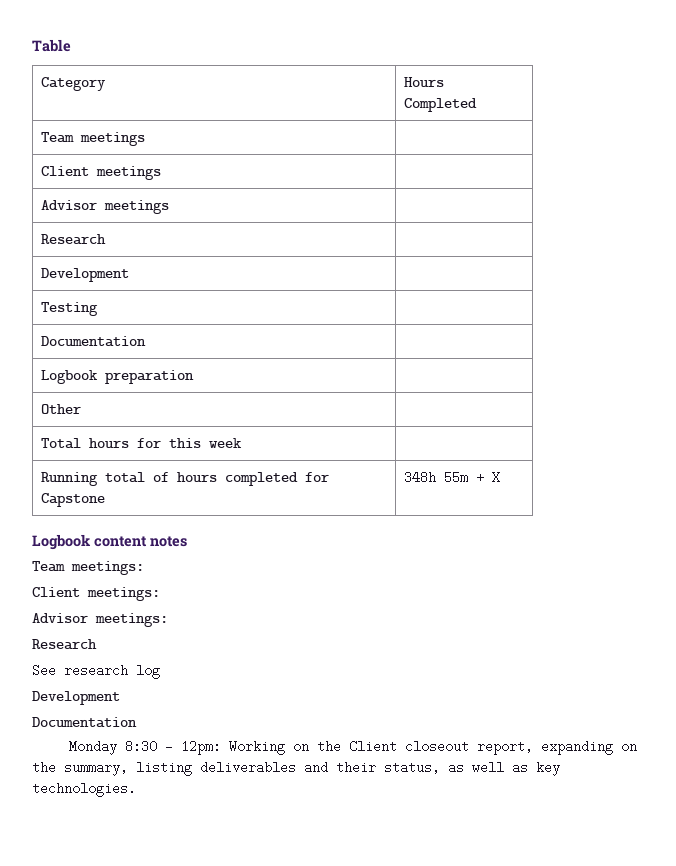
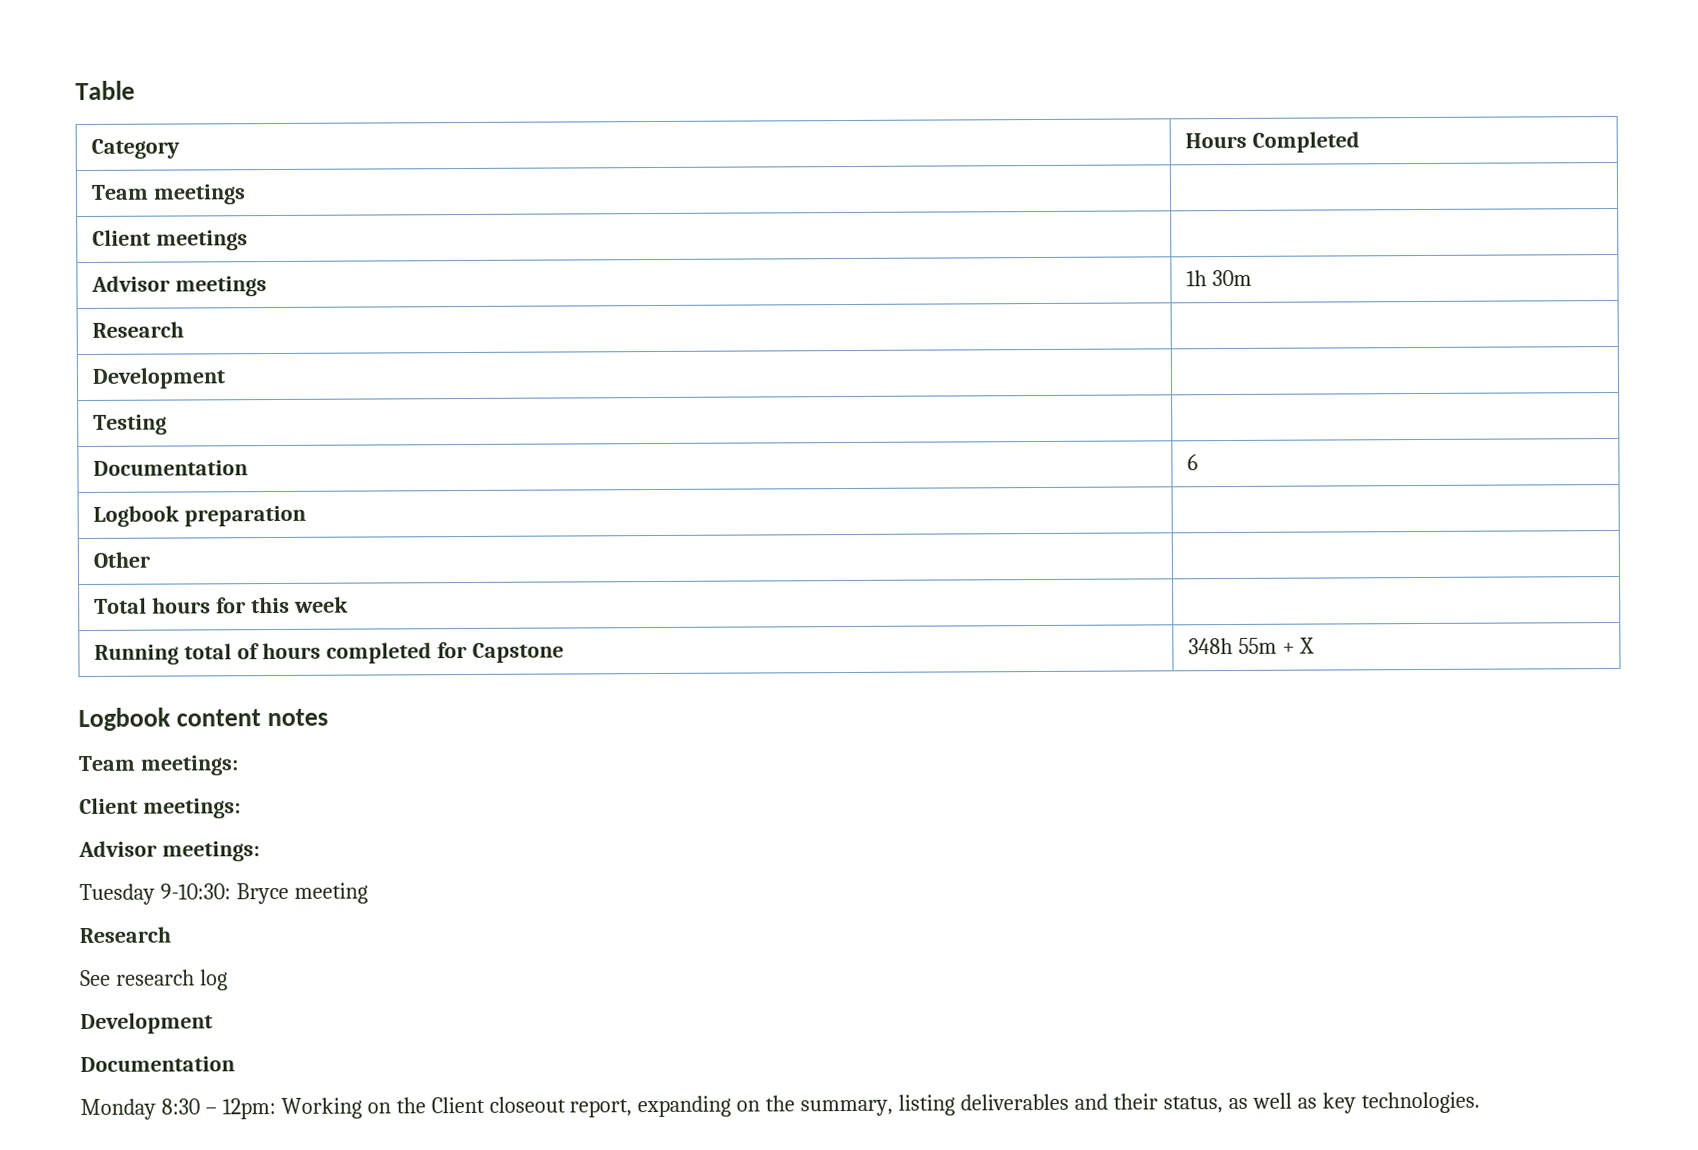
- Advisor meetings |
+ Advisor meetings | 1h 30m
- Documentation |
+ Documentation | 6
+ Tuesday 9-10:30: Bryce meeting

